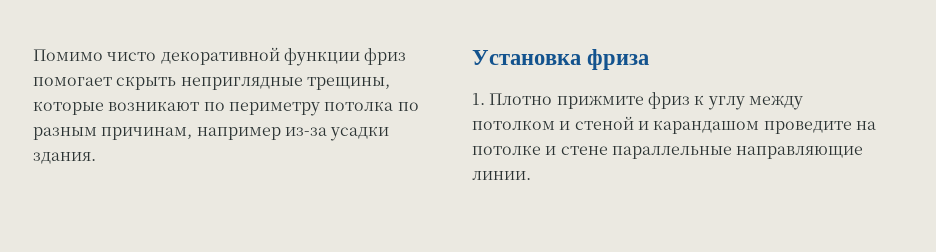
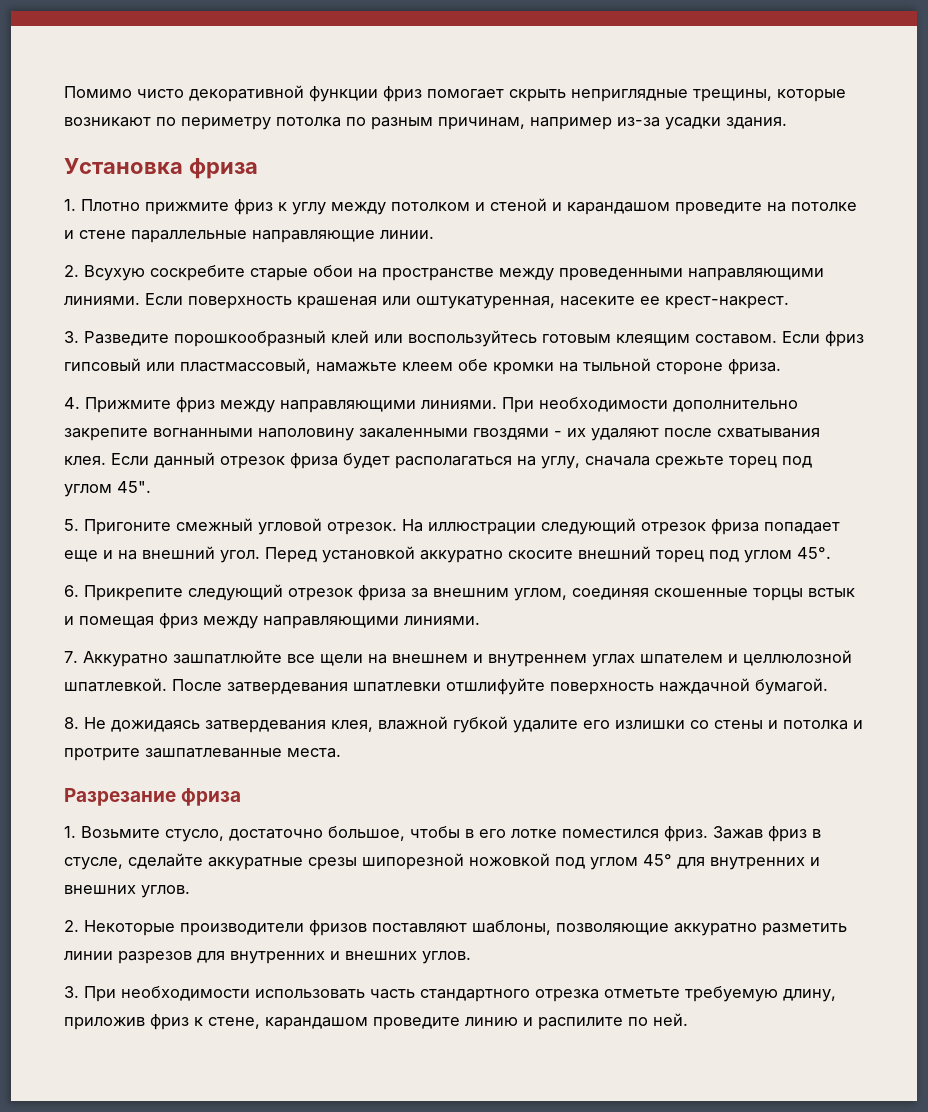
+ 2. Всухую соскребите старые обои на пространстве между проведенными направляющими линиями. Если поверхность крашеная или оштукатуренная, насеките ее крест-накрест.
+ 3. Разведите порошкообразный клей или воспользуйтесь готовым клеящим составом. Если фриз гипсовый или пластмассовый, намажьте клеем обе кромки на тыльной стороне фриза.
+ 4. Прижмите фриз между направляющими линиями. При необходимости дополнительно закрепите вогнанными наполовину закаленными гвоздями - их удаляют после схватывания клея. Если данный отрезок фриза будет располагаться на углу, сначала срежьте торец под углом 45".
+ 5. Пригоните смежный угловой отрезок. На иллюстрации следующий отрезок фриза попадает еще и на внешний угол. Перед установкой аккуратно скосите внешний торец под углом 45°.
+ 6. Прикрепите следующий отрезок фриза за внешним углом, соединяя скошенные торцы встык и помещая фриз между направляющими линиями.
+ 7. Аккуратно зашпатлюйте все щели на внешнем и внутреннем углах шпателем и целлюлозной шпатлевкой. После затвердевания шпатлевки отшлифуйте поверхность наждачной бумагой.
+ 8. Не дожидаясь затвердевания клея, влажной губкой удалите его излишки со стены и потолка и протрите зашпатлеванные места.
+ Разрезание фриза
+ 1. Возьмите стусло, достаточно большое, чтобы в его лотке поместился фриз. Зажав фриз в стусле, сделайте аккуратные срезы шипорезной ножовкой под углом 45° для внутренних и внешних углов.
+ 2. Некоторые производители фризов поставляют шаблоны, позволяющие аккуратно разметить линии разрезов для внутренних и внешних углов.
+ 3. При необходимости использовать часть стандартного отрезка отметьте требуемую длину, приложив фриз к стене, карандашом проведите линию и распилите по ней.

